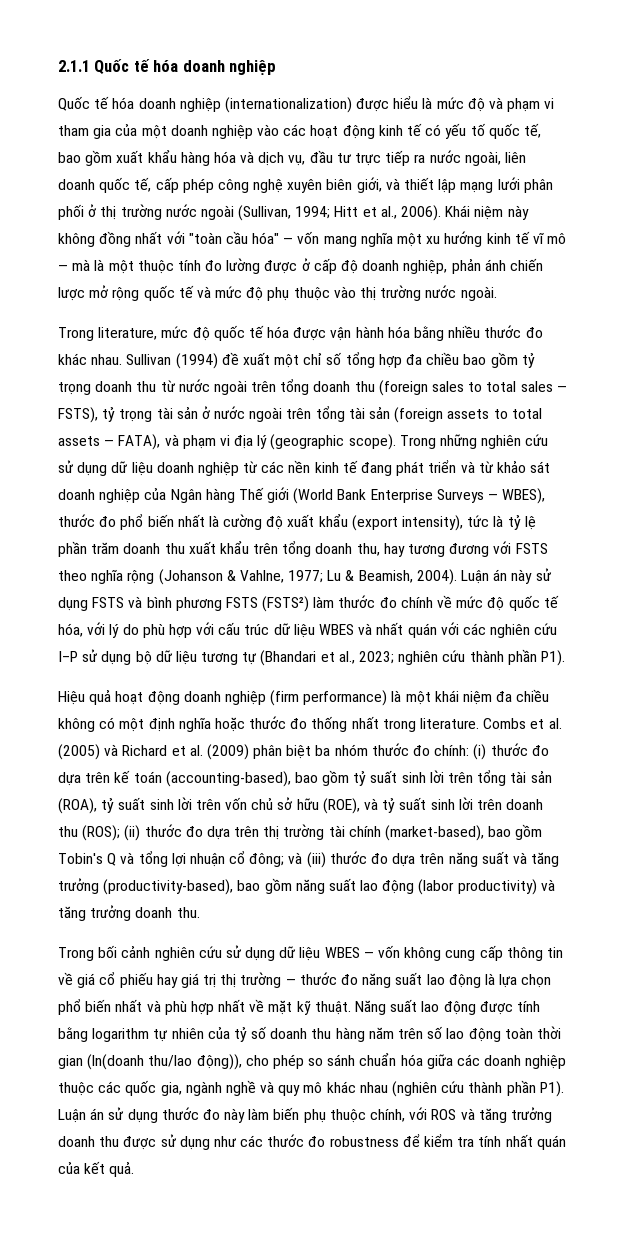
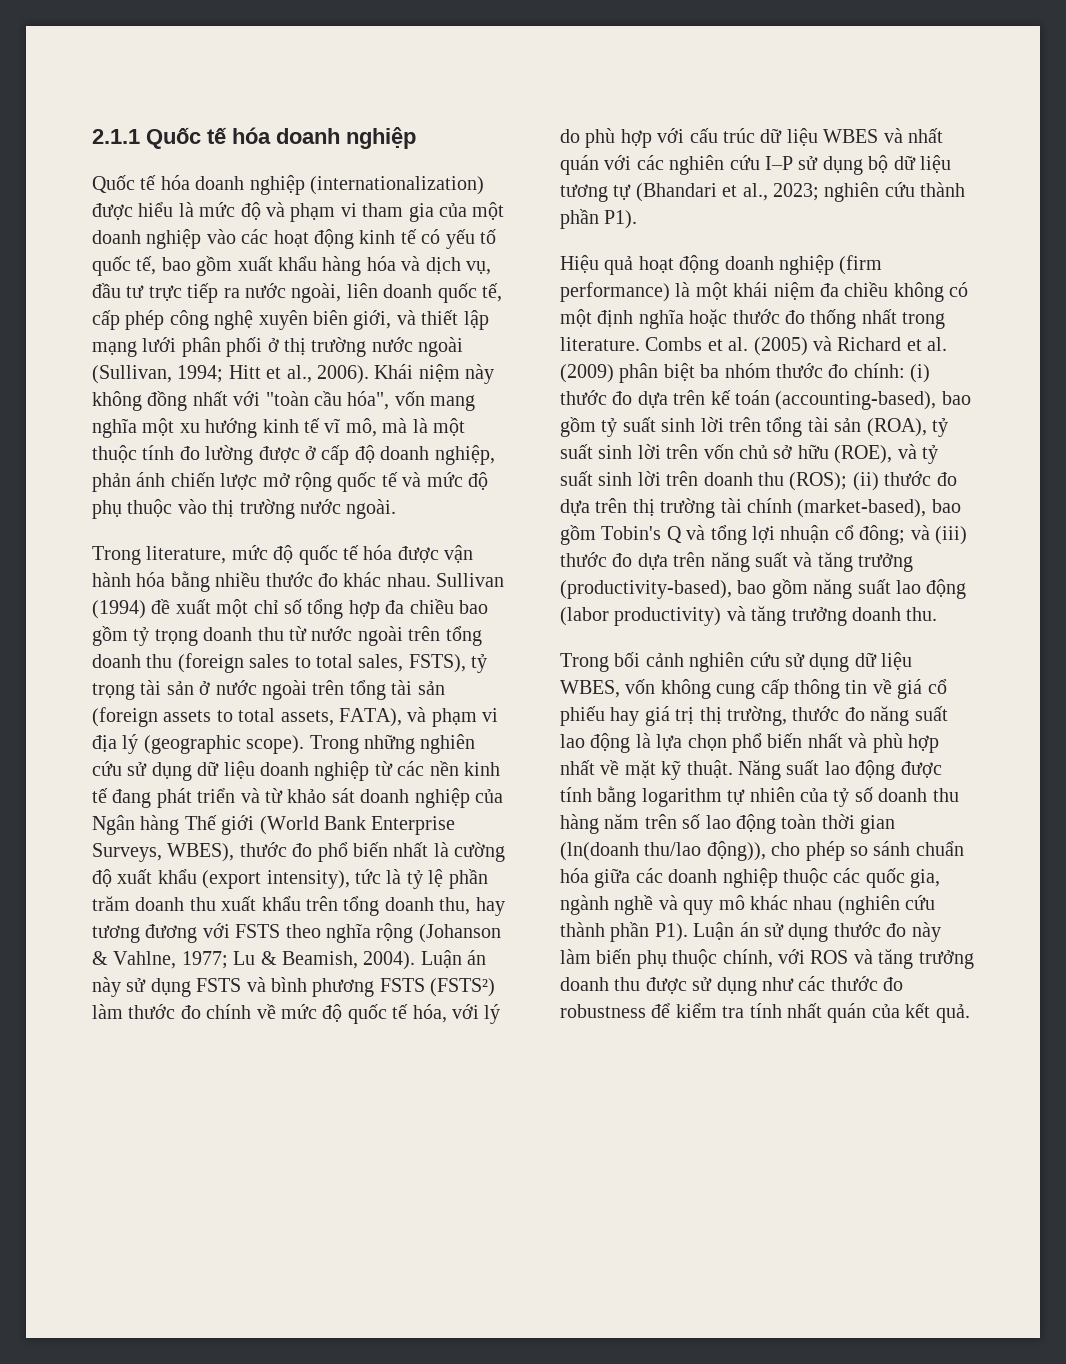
- Khái niệm này không đồng nhất với "toàn cầu hóa" — vốn mang nghĩa một xu hướng kinh tế vĩ mô — mà là một thuộc tính đo lường được ở cấp độ doanh nghiệp, phản ánh chiến lược mở rộng quốc tế và mức độ phụ thuộc vào thị trường nước ngoài.
+ Khái niệm này không đồng nhất với "toàn cầu hóa", vốn mang nghĩa một xu hướng kinh tế vĩ mô, mà là một thuộc tính đo lường được ở cấp độ doanh nghiệp, phản ánh chiến lược mở rộng quốc tế và mức độ phụ thuộc vào thị trường nước ngoài.
- Sullivan (1994) đề xuất một chỉ số tổng hợp đa chiều bao gồm tỷ trọng doanh thu từ nước ngoài trên tổng doanh thu (foreign sales to total sales — FSTS), tỷ trọng tài sản ở nước ngoài trên tổng tài sản (foreign assets to total assets — FATA), và phạm vi địa lý (geographic scope).
+ Sullivan (1994) đề xuất một chỉ số tổng hợp đa chiều bao gồm tỷ trọng doanh thu từ nước ngoài trên tổng doanh thu (foreign sales to total sales, FSTS), tỷ trọng tài sản ở nước ngoài trên tổng tài sản (foreign assets to total assets, FATA), và phạm vi địa lý (geographic scope).
- Trong những nghiên cứu sử dụng dữ liệu doanh nghiệp từ các nền kinh tế đang phát triển và từ khảo sát doanh nghiệp của Ngân hàng Thế giới (World Bank Enterprise Surveys — WBES), thước đo phổ biến nhất là cường độ xuất khẩu (export intensity), tức là tỷ lệ phần trăm doanh thu xuất khẩu trên tổng doanh thu, hay tương đương với FSTS theo nghĩa rộng (Johanson & Vahlne, 1977;
+ Trong những nghiên cứu sử dụng dữ liệu doanh nghiệp từ các nền kinh tế đang phát triển và từ khảo sát doanh nghiệp của Ngân hàng Thế giới (World Bank Enterprise Surveys, WBES), thước đo phổ biến nhất là cường độ xuất khẩu (export intensity), tức là tỷ lệ phần trăm doanh thu xuất khẩu trên tổng doanh thu, hay tương đương với FSTS theo nghĩa rộng (Johanson & Vahlne, 1977;
- Trong bối cảnh nghiên cứu sử dụng dữ liệu WBES — vốn không cung cấp thông tin về giá cổ phiếu hay giá trị thị trường — thước đo năng suất lao động là lựa chọn phổ biến nhất và phù hợp nhất về mặt kỹ thuật.
+ Trong bối cảnh nghiên cứu sử dụng dữ liệu WBES, vốn không cung cấp thông tin về giá cổ phiếu hay giá trị thị trường, thước đo năng suất lao động là lựa chọn phổ biến nhất và phù hợp nhất về mặt kỹ thuật.

